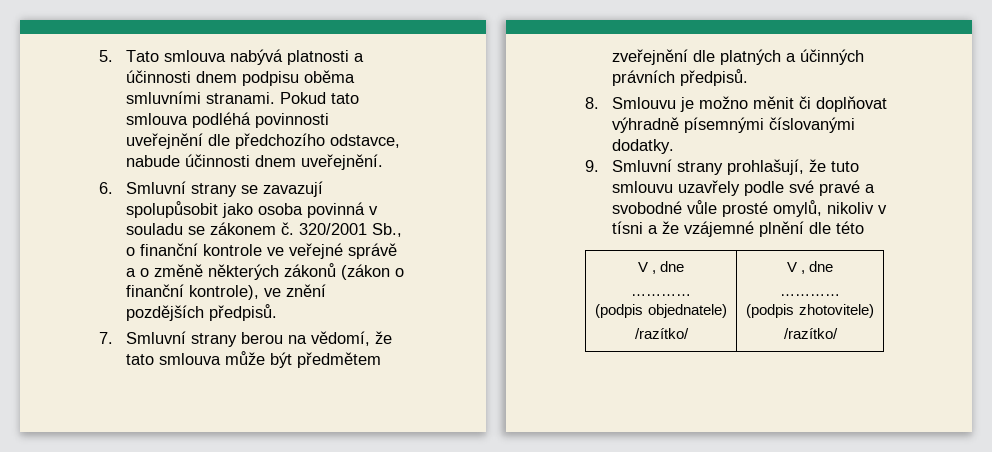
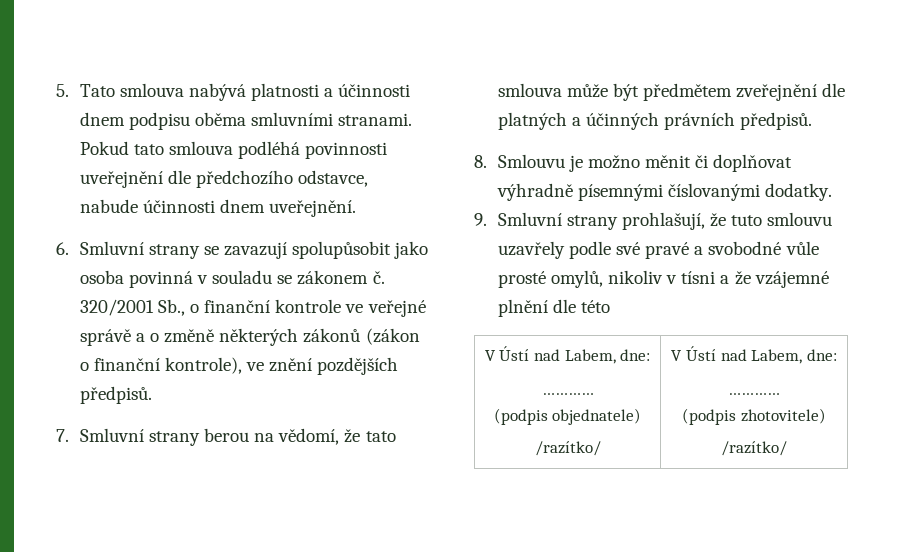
  9. Smluvní strany prohlašují, že tuto smlouvu uzavřely podle své pravé a svobodné vůle prosté omylů, nikoliv v tísni a že vzájemné plnění dle této
- V , dne
+ V Ústí nad Labem, dne:
  …………
  (podpis objednatele)
- /razítko/ | V , dne
+ /razítko/ | V Ústí nad Labem, dne:

